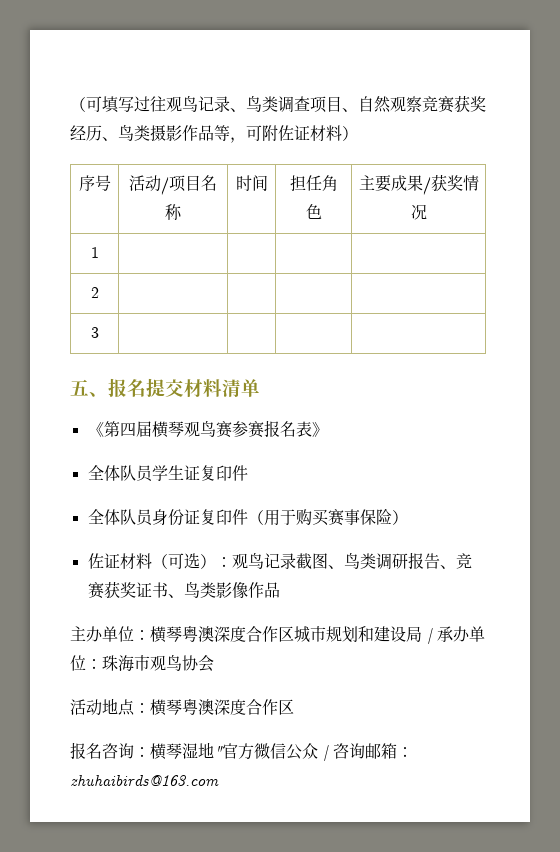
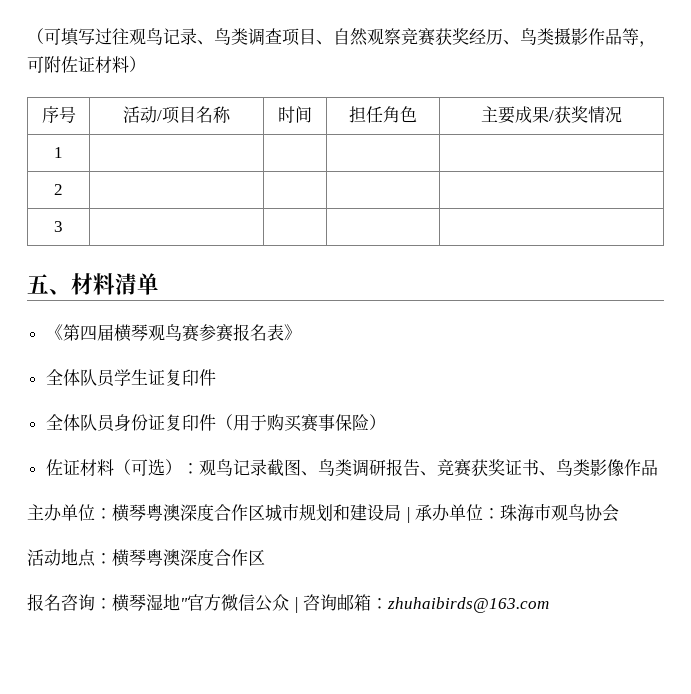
- 五、报名提交材料清单
+ 五、材料清单

